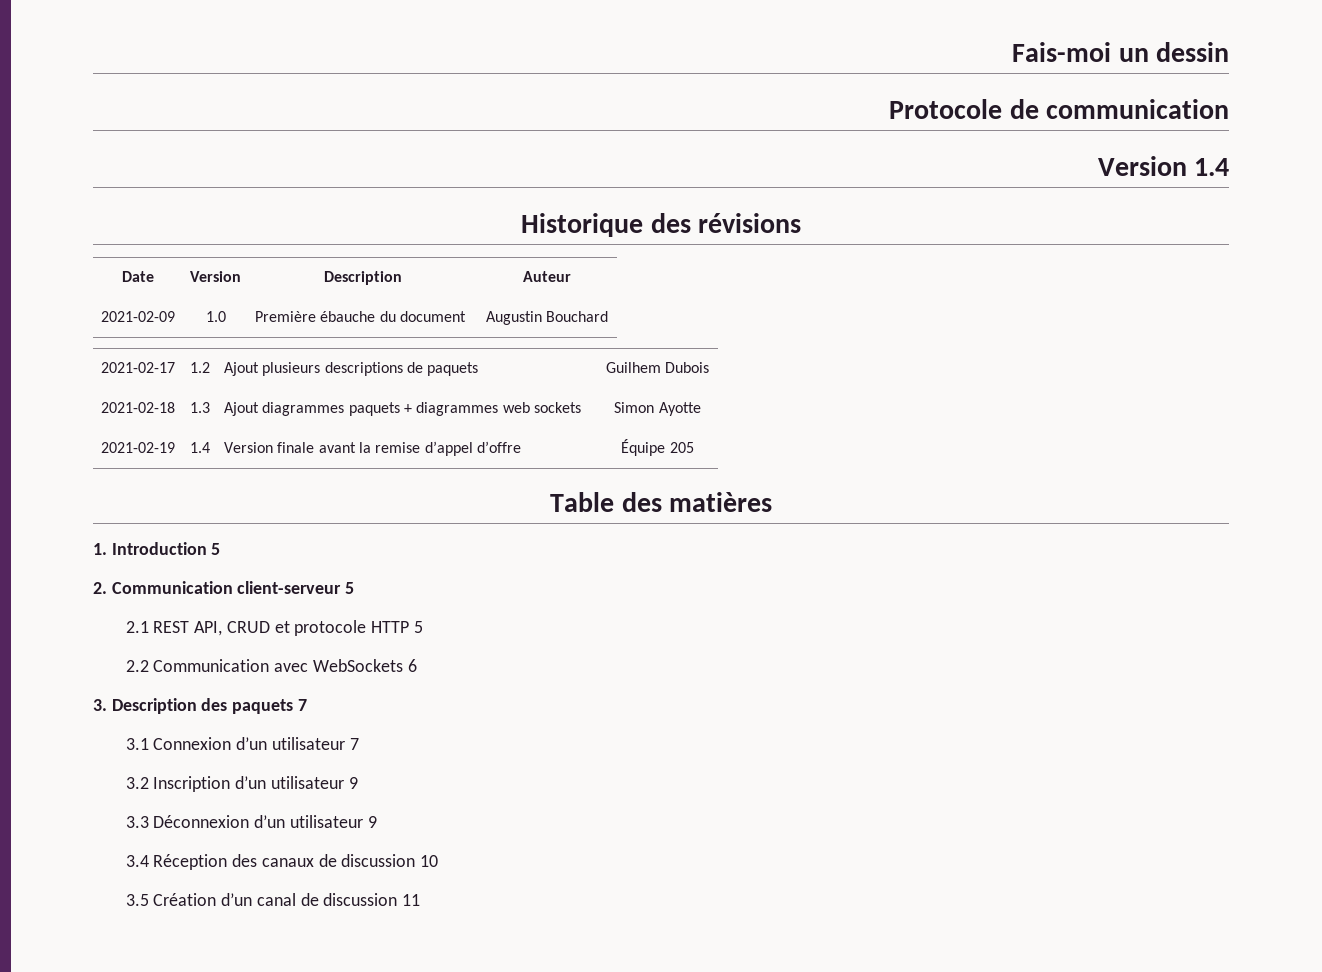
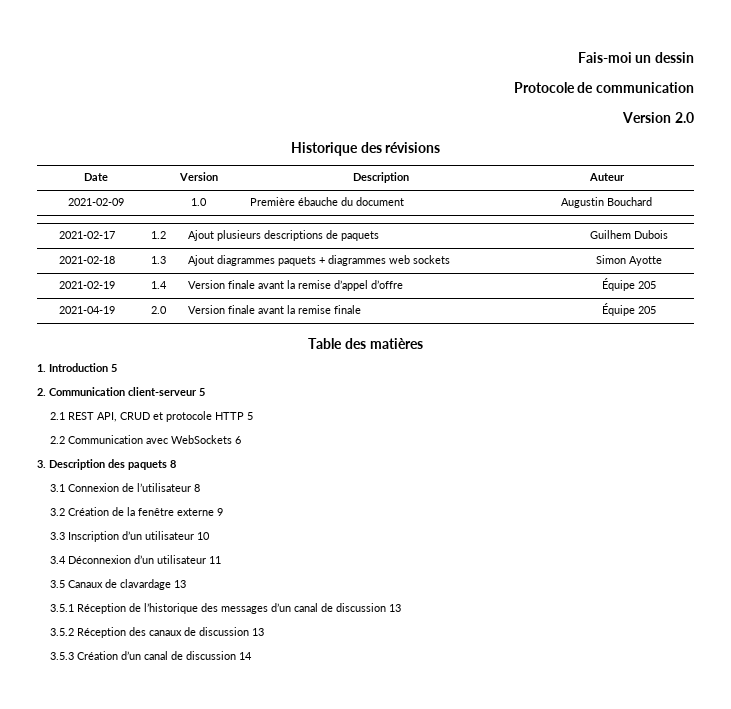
- Version 1.4
+ Version 2.0
+ 2021-04-19 | 2.0 | Version finale avant la remise finale | Équipe 205
- 3. Description des paquets 7
+ 3. Description des paquets 8
- 3.1 Connexion d’un utilisateur 7
- 3.2 Inscription d’un utilisateur 9
- 3.3 Déconnexion d’un utilisateur 9
- 3.4 Réception des canaux de discussion 10
- 3.5 Création d’un canal de discussion 11
+ 3.1 Connexion de l’utilisateur 8
+ 3.2 Création de la fenêtre externe 9
+ 3.3 Inscription d’un utilisateur 10
+ 3.4 Déconnexion d’un utilisateur 11
+ 3.5 Canaux de clavardage 13
+ 3.5.1 Réception de l’historique des messages d’un canal de discussion 13
+ 3.5.2 Réception des canaux de discussion 13
+ 3.5.3 Création d’un canal de discussion 14

